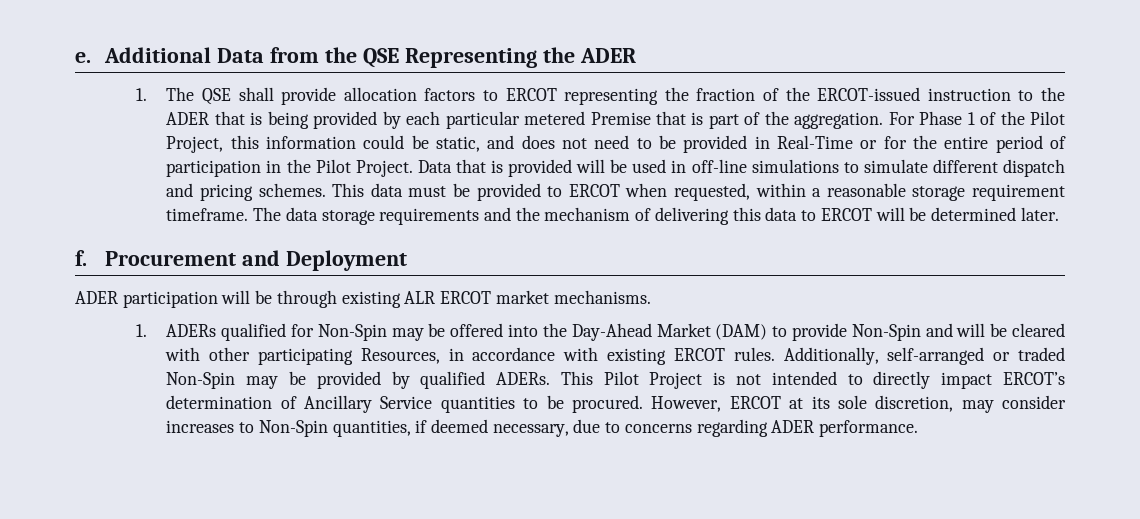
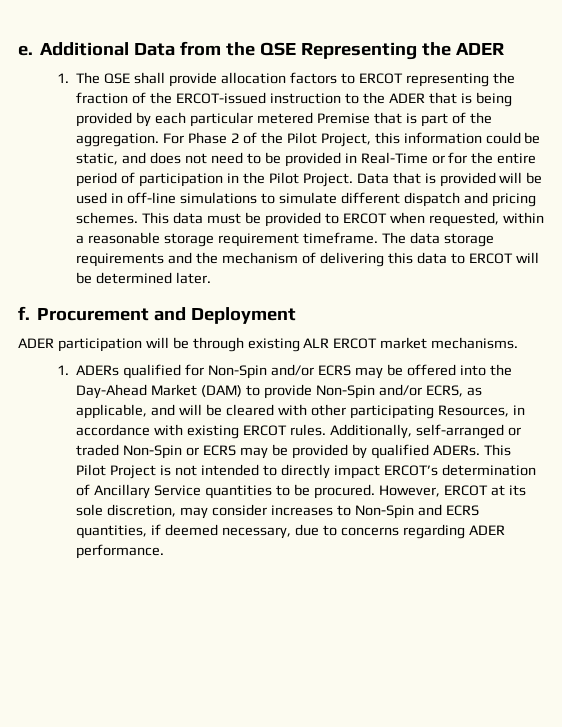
- For Phase 1 of the Pilot Project, this information could be static, and does not need to be provided in Real-Time or for the entire period of participation in the Pilot Project.
+ For Phase 2 of the Pilot Project, this information could be static, and does not need to be provided in Real-Time or for the entire period of participation in the Pilot Project.
- 1. ADERs qualified for Non-Spin may be offered into the Day-Ahead Market (DAM) to provide Non-Spin and will be cleared with other participating Resources, in accordance with existing ERCOT rules.
+ 1. ADERs qualified for Non-Spin and/or ECRS may be offered into the Day-Ahead Market (DAM) to provide Non-Spin and/or ECRS, as applicable, and will be cleared with other participating Resources, in accordance with existing ERCOT rules.
- Additionally, self-arranged or traded Non-Spin may be provided by qualified ADERs.
+ Additionally, self-arranged or traded Non-Spin or ECRS may be provided by qualified ADERs.
- However, ERCOT at its sole discretion, may consider increases to Non-Spin quantities, if deemed necessary, due to concerns regarding ADER performance.
+ However, ERCOT at its sole discretion, may consider increases to Non-Spin and ECRS quantities, if deemed necessary, due to concerns regarding ADER performance.

